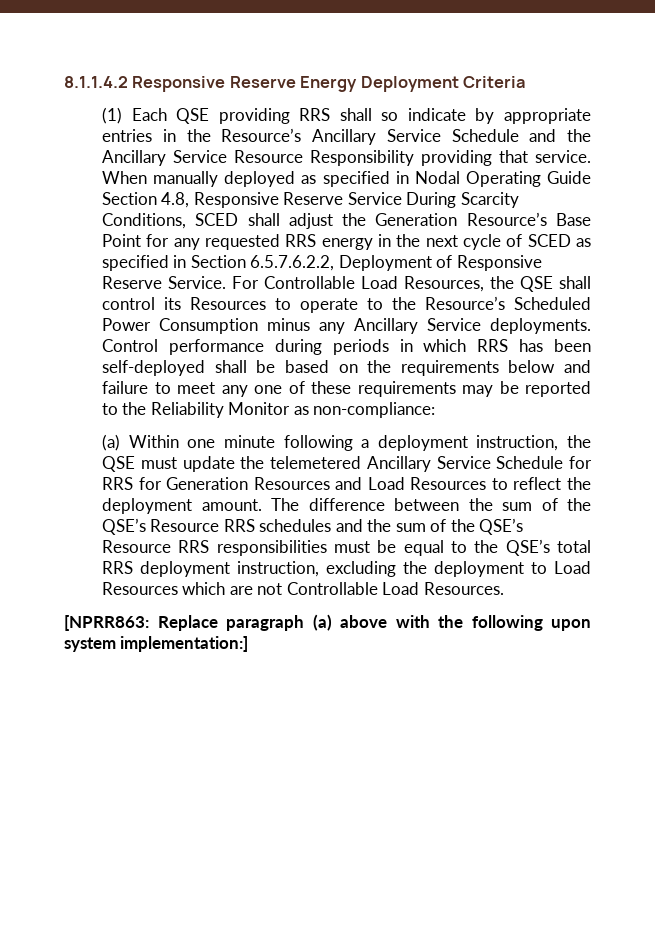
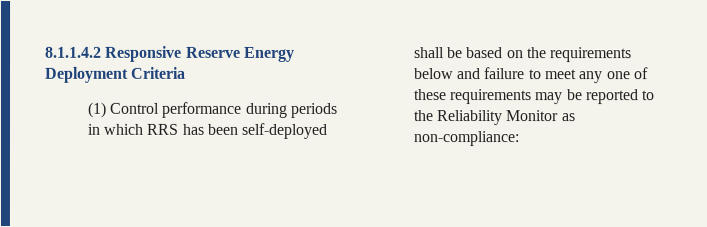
- (1) Each QSE providing RRS shall so indicate by appropriate entries in the Resource’s Ancillary Service Schedule and the Ancillary Service Resource Responsibility providing that service. When manually deployed as specified in Nodal Operating Guide Section 4.8, Responsive Reserve Service During Scarcity Conditions, SCED shall adjust the Generation Resource’s Base Point for any requested RRS energy in the next cycle of SCED as specified in Section 6.5.7.6.2.2, Deployment of Responsive Reserve Service. For Controllable Load Resources, the QSE shall control its Resources to operate to the Resource’s Scheduled Power Consumption minus any Ancillary Service deployments. Control performance during periods in which RRS has been self-deployed shall be based on the requirements below and failure to meet any one of these requirements may be reported to the Reliability Monitor as non-compliance:
+ (1) Control performance during periods in which RRS has been self-deployed shall be based on the requirements below and failure to meet any one of these requirements may be reported to the Reliability Monitor as non-compliance:
- (a) Within one minute following a deployment instruction, the QSE must update the telemetered Ancillary Service Schedule for RRS for Generation Resources and Load Resources to reflect the deployment amount. The difference between the sum of the QSE’s Resource RRS schedules and the sum of the QSE’s Resource RRS responsibilities must be equal to the QSE’s total RRS deployment instruction, excluding the deployment to Load Resources which are not Controllable Load Resources.
- [NPRR863: Replace paragraph (a) above with the following upon system implementation:]

